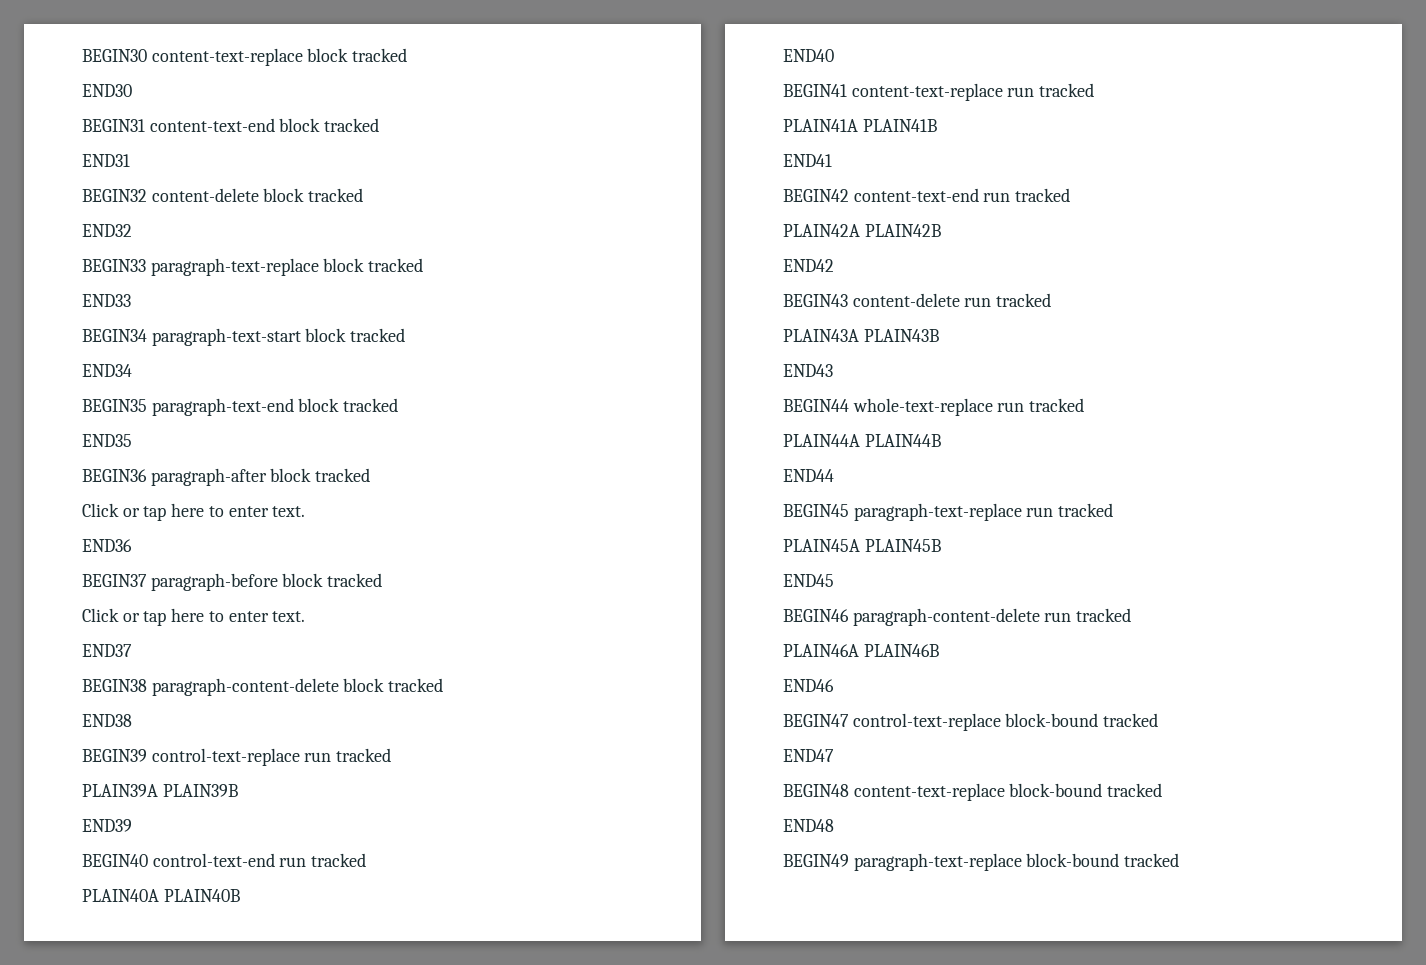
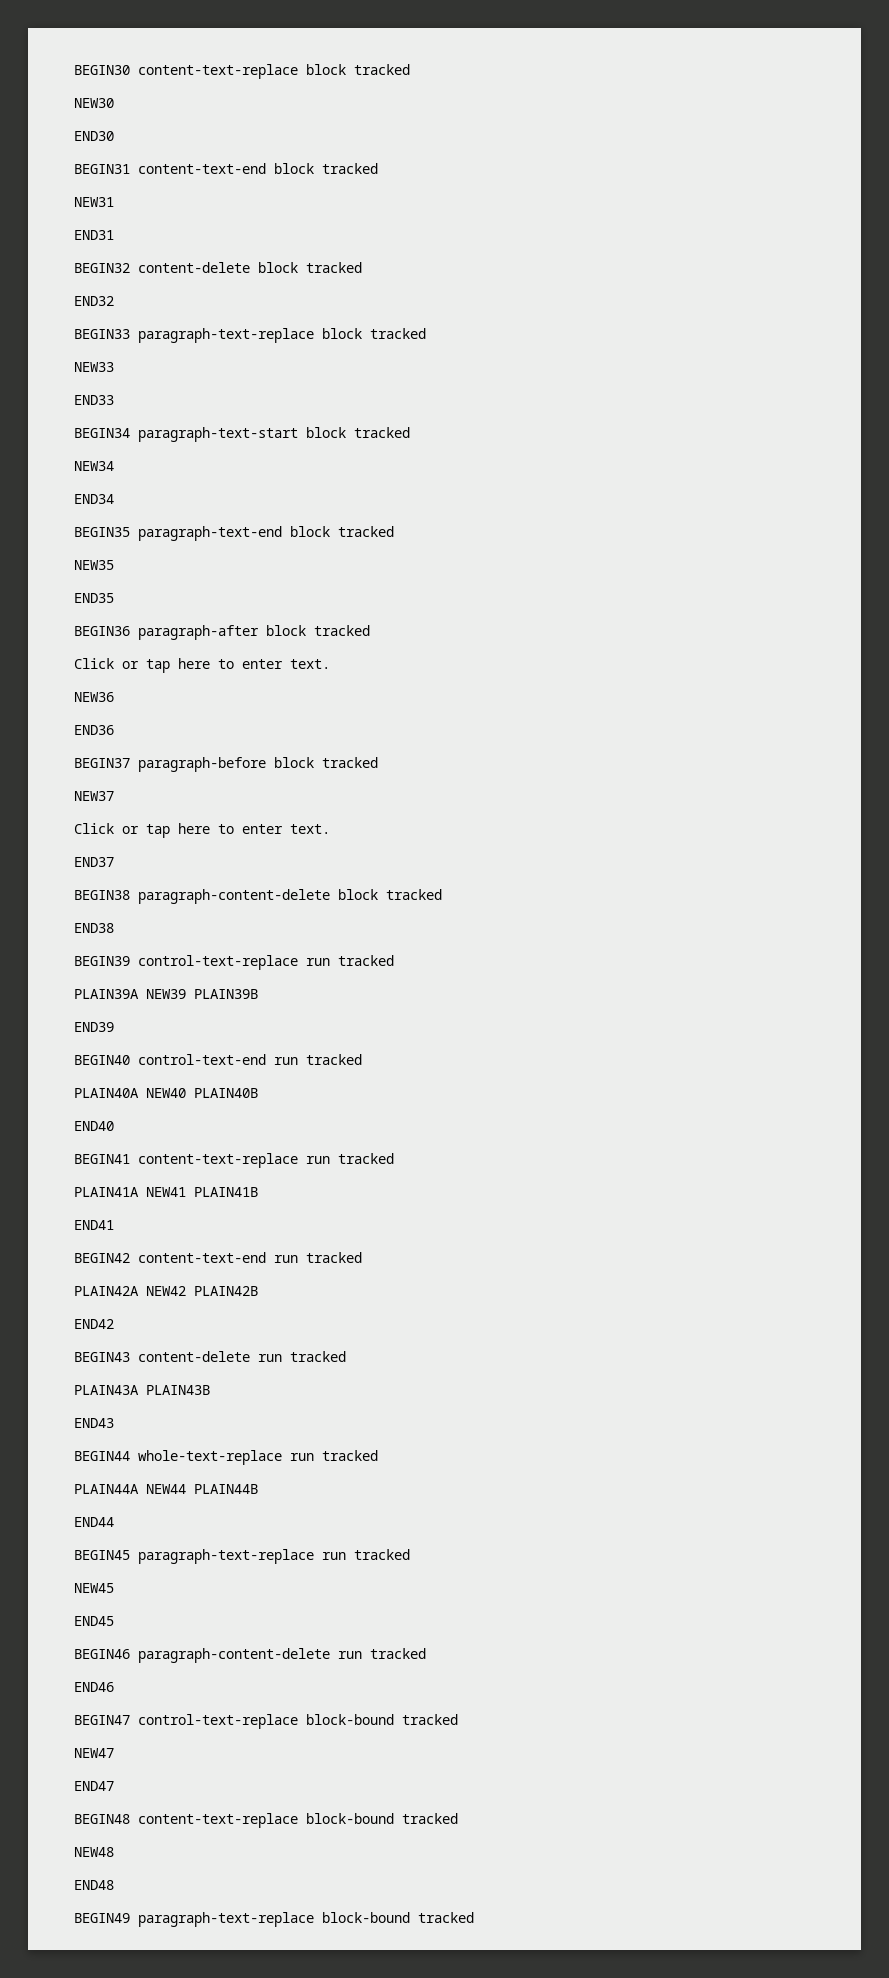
+ NEW30
+ NEW31
+ NEW33
+ NEW34
+ NEW35
+ NEW36
+ NEW37
- PLAIN39A PLAIN39B
+ PLAIN39A NEW39 PLAIN39B
- PLAIN40A PLAIN40B
+ PLAIN40A NEW40 PLAIN40B
- PLAIN41A PLAIN41B
+ PLAIN41A NEW41 PLAIN41B
- PLAIN42A PLAIN42B
+ PLAIN42A NEW42 PLAIN42B
- PLAIN44A PLAIN44B
+ PLAIN44A NEW44 PLAIN44B
- PLAIN45A PLAIN45B
+ NEW45
- PLAIN46A PLAIN46B
+ NEW47
+ NEW48

